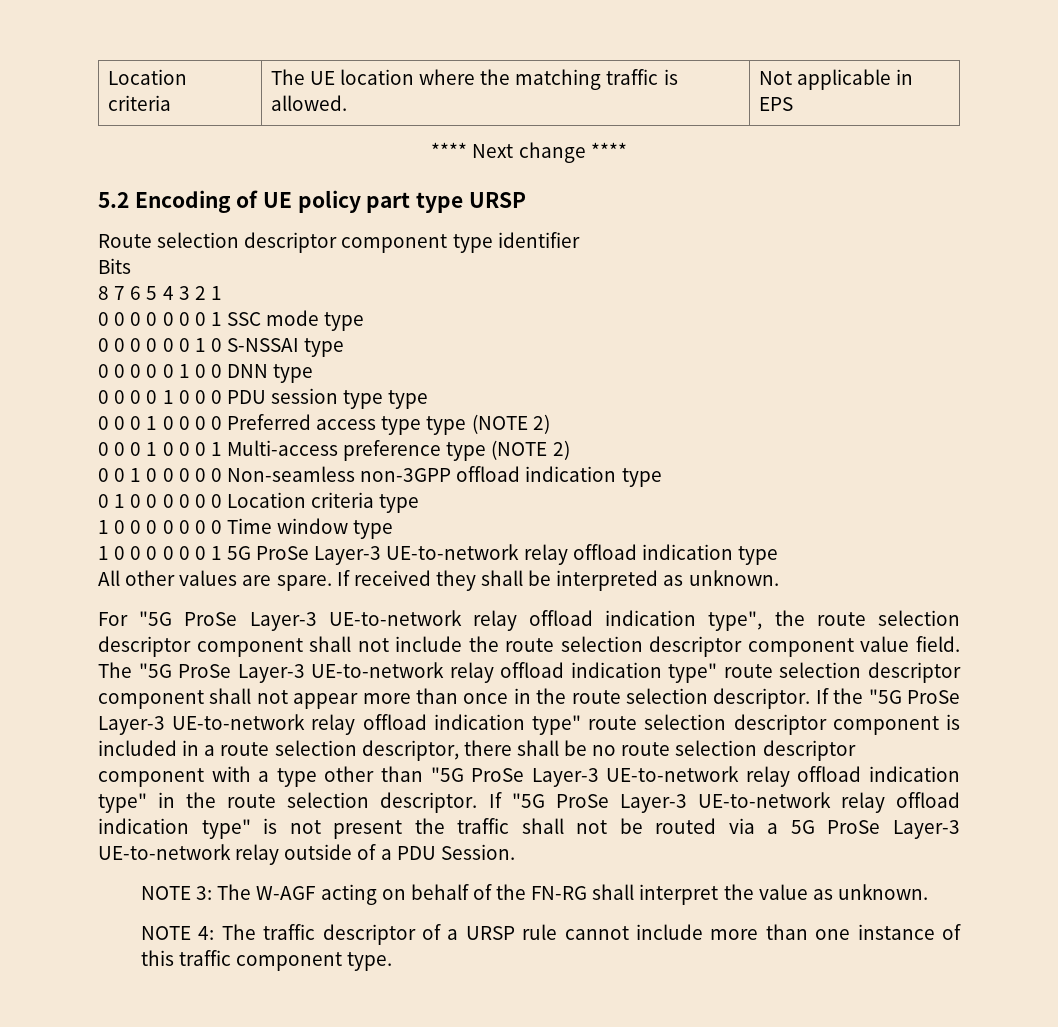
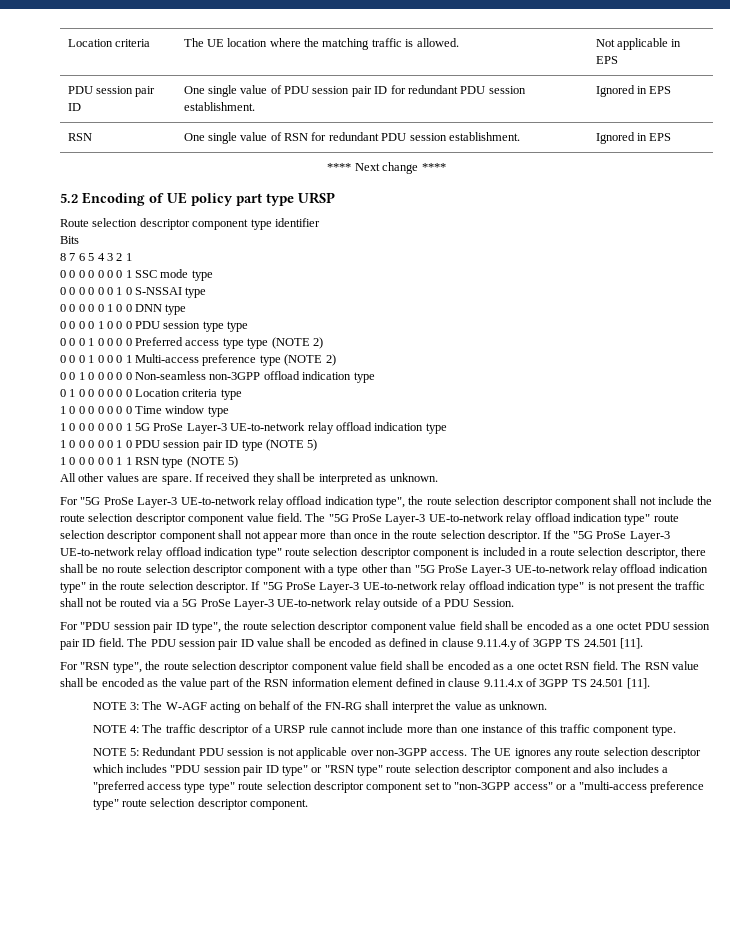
+ PDU session pair ID | One single value of PDU session pair ID for redundant PDU session establishment. | Ignored in EPS
+ RSN | One single value of RSN for redundant PDU session establishment. | Ignored in EPS
+ 1 0 0 0 0 0 1 0 PDU session pair ID type (NOTE 5)
+ 1 0 0 0 0 0 1 1 RSN type (NOTE 5)
+ For "PDU session pair ID type", the route selection descriptor component value field shall be encoded as a one octet PDU session pair ID field. The PDU session pair ID value shall be encoded as defined in clause 9.11.4.y of 3GPP TS 24.501 [11].
+ For "RSN type", the route selection descriptor component value field shall be encoded as a one octet RSN field. The RSN value shall be encoded as the value part of the RSN information element defined in clause 9.11.4.x of 3GPP TS 24.501 [11].
+ NOTE 5: Redundant PDU session is not applicable over non-3GPP access. The UE ignores any route selection descriptor which includes "PDU session pair ID type" or "RSN type" route selection descriptor component and also includes a "preferred access type type" route selection descriptor component set to "non-3GPP access" or a "multi-access preference type" route selection descriptor component.

